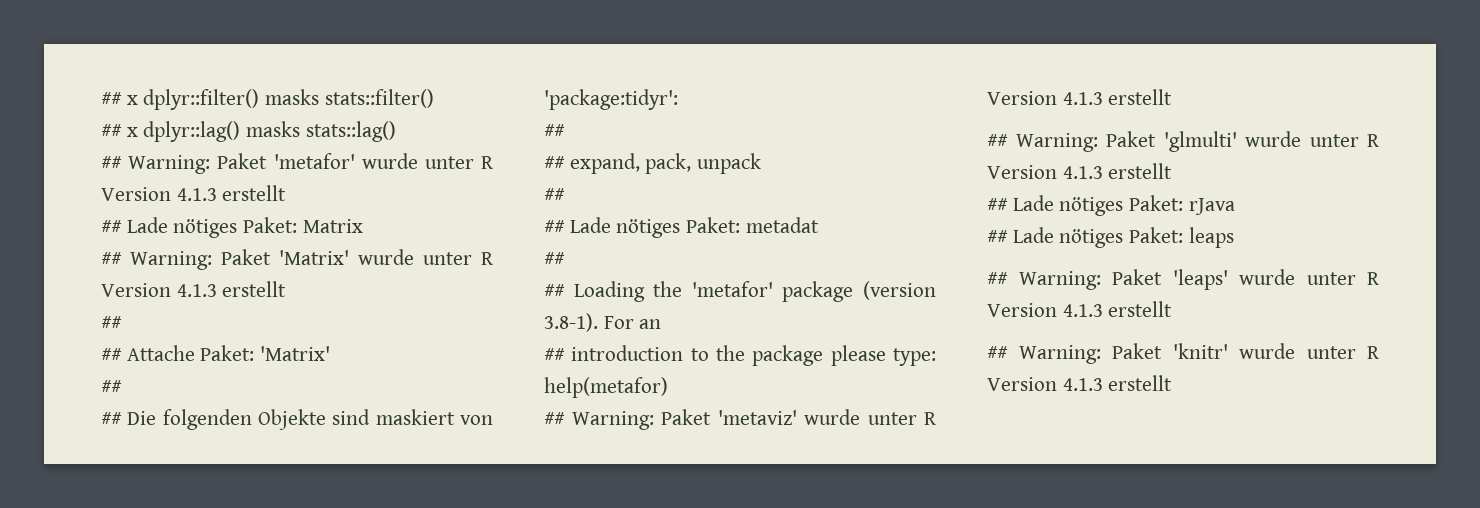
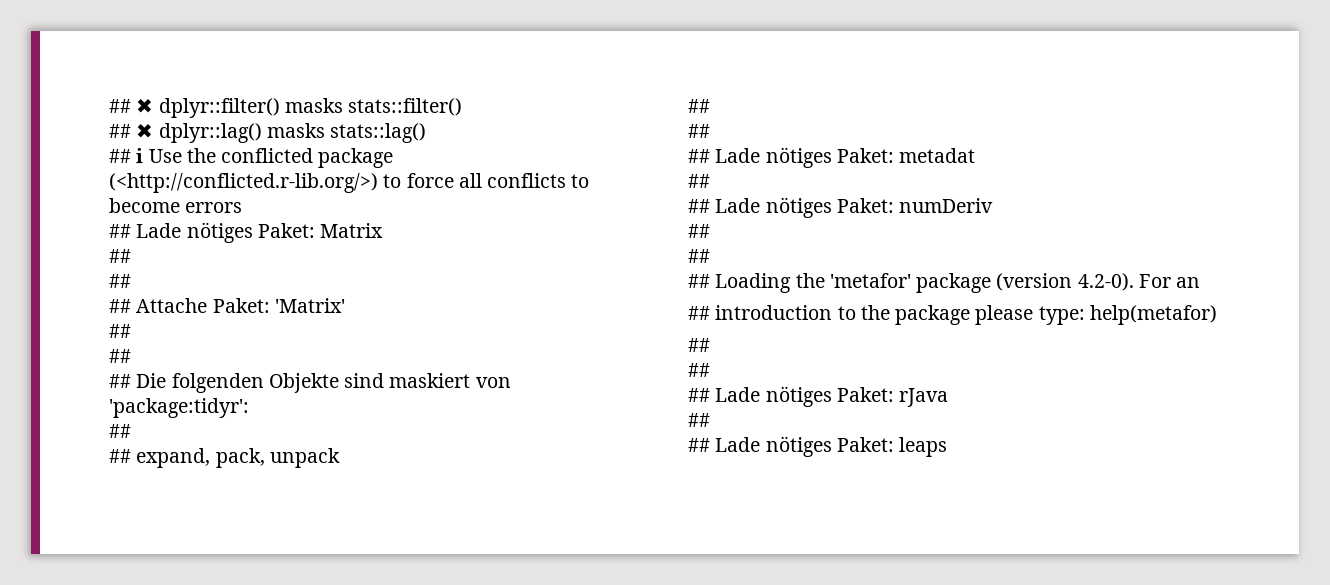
- ## x dplyr::filter() masks stats::filter()
+ ## ✖ dplyr::filter() masks stats::filter()
- ## x dplyr::lag() masks stats::lag()
+ ## ✖ dplyr::lag() masks stats::lag()
- ## Warning: Paket 'metafor' wurde unter R Version 4.1.3 erstellt
+ ## ℹ Use the conflicted package (<http://conflicted.r-lib.org/>) to force all conflicts to become errors
  ## Lade nötiges Paket: Matrix
- ## Warning: Paket 'Matrix' wurde unter R Version 4.1.3 erstellt
+ ##
  ## Attache Paket: 'Matrix'
+ ##
  ## expand, pack, unpack
+ ##
+ ## Lade nötiges Paket: numDeriv
+ ##
+ ##
- ## Loading the 'metafor' package (version 3.8-1). For an
+ ## Loading the 'metafor' package (version 4.2-0). For an
  ## introduction to the package please type: help(metafor)
- ## Warning: Paket 'metaviz' wurde unter R Version 4.1.3 erstellt
- ## Warning: Paket 'glmulti' wurde unter R Version 4.1.3 erstellt
+ ##
+ ##
  ## Lade nötiges Paket: rJava
+ ##
- ## Warning: Paket 'leaps' wurde unter R Version 4.1.3 erstellt
- ## Warning: Paket 'knitr' wurde unter R Version 4.1.3 erstellt

